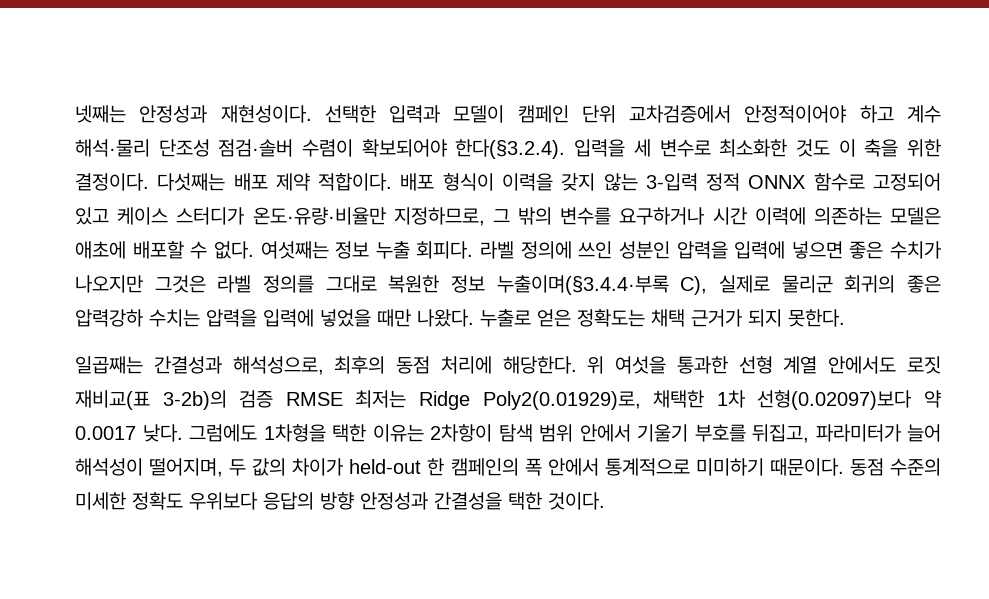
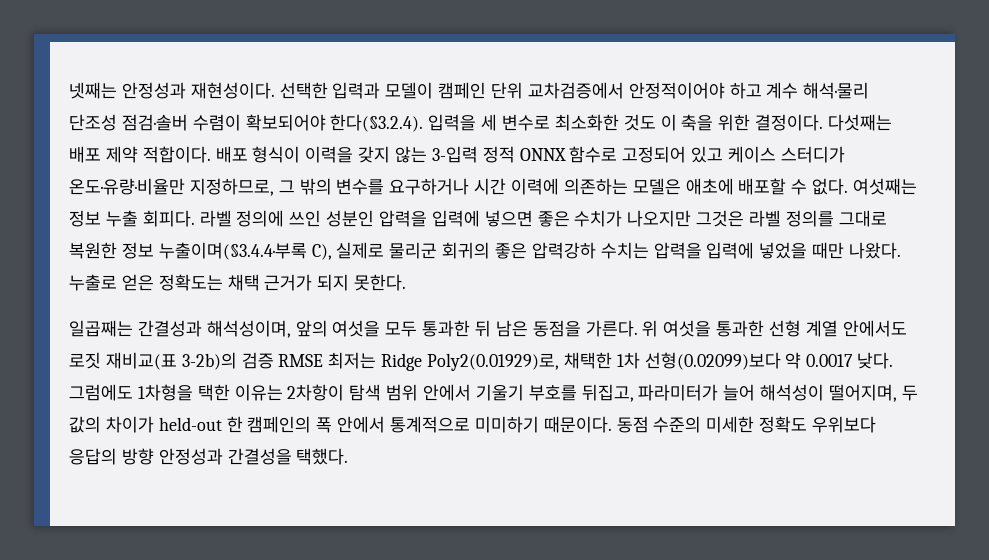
- 일곱째는 간결성과 해석성으로, 최후의 동점 처리에 해당한다.
+ 일곱째는 간결성과 해석성이며, 앞의 여섯을 모두 통과한 뒤 남은 동점을 가른다.
- 위 여섯을 통과한 선형 계열 안에서도 로짓 재비교(표 3-2b)의 검증 RMSE 최저는 Ridge Poly2(0.01929)로, 채택한 1차 선형(0.02097)보다 약 0.0017 낮다.
+ 위 여섯을 통과한 선형 계열 안에서도 로짓 재비교(표 3-2b)의 검증 RMSE 최저는 Ridge Poly2(0.01929)로, 채택한 1차 선형(0.02099)보다 약 0.0017 낮다.
- 동점 수준의 미세한 정확도 우위보다 응답의 방향 안정성과 간결성을 택한 것이다.
+ 동점 수준의 미세한 정확도 우위보다 응답의 방향 안정성과 간결성을 택했다.

